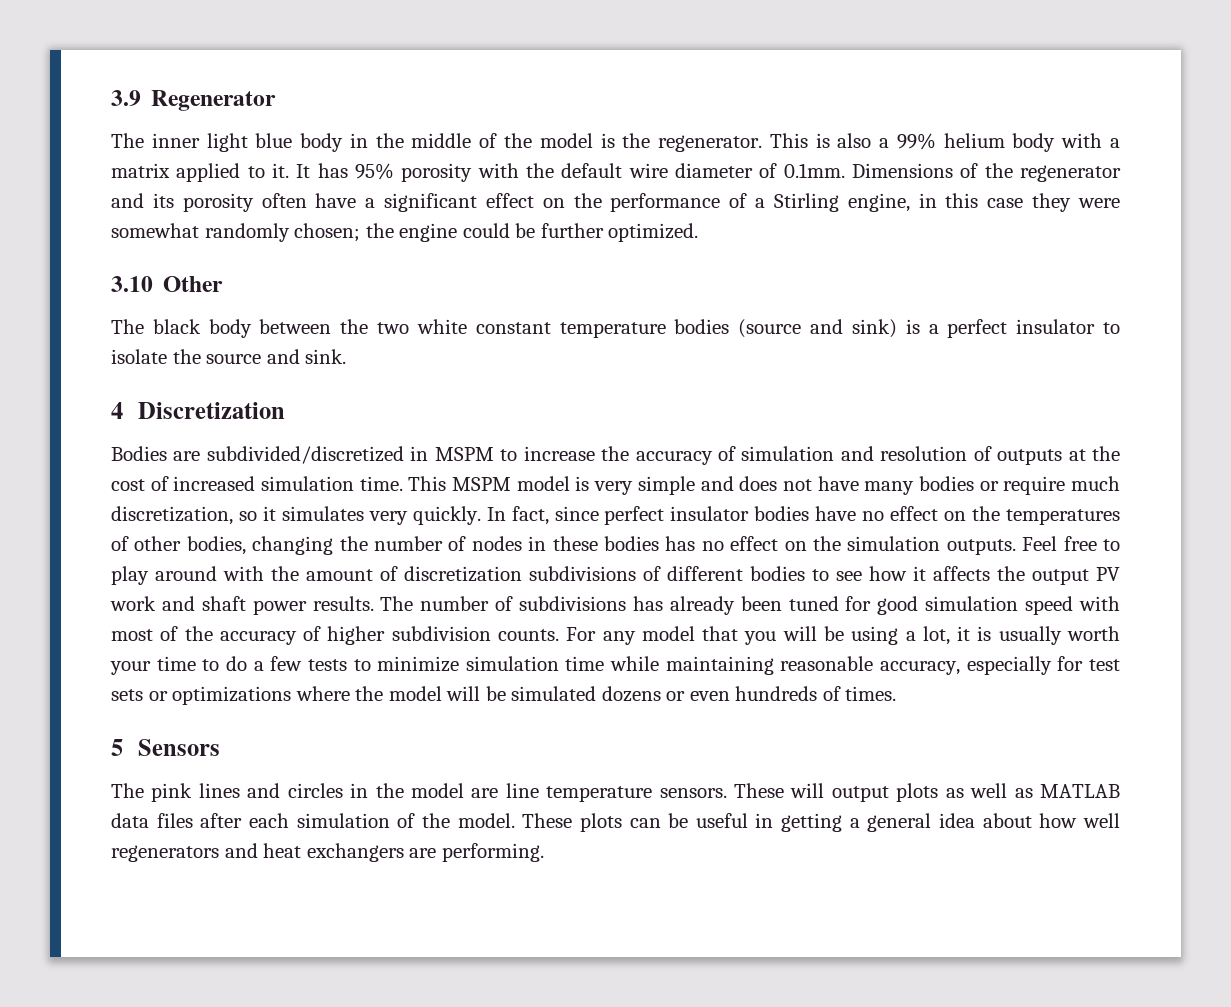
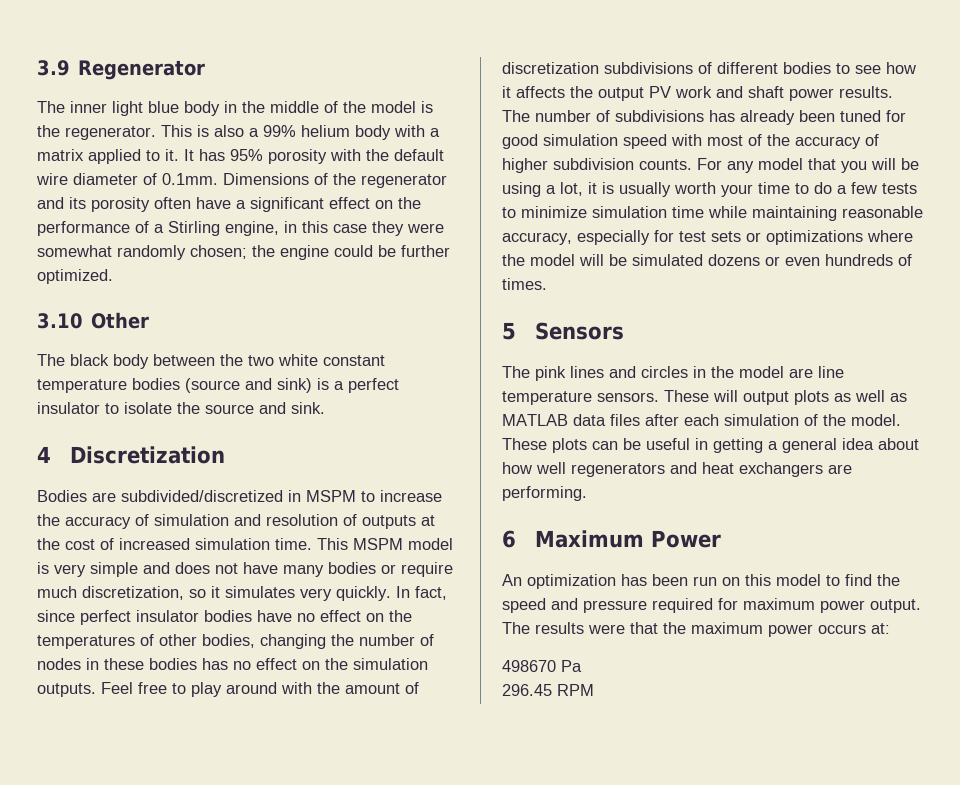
+ 6 Maximum Power
+ An optimization has been run on this model to find the speed and pressure required for maximum power output. The results were that the maximum power occurs at:
+ 498670 Pa
+ 296.45 RPM

